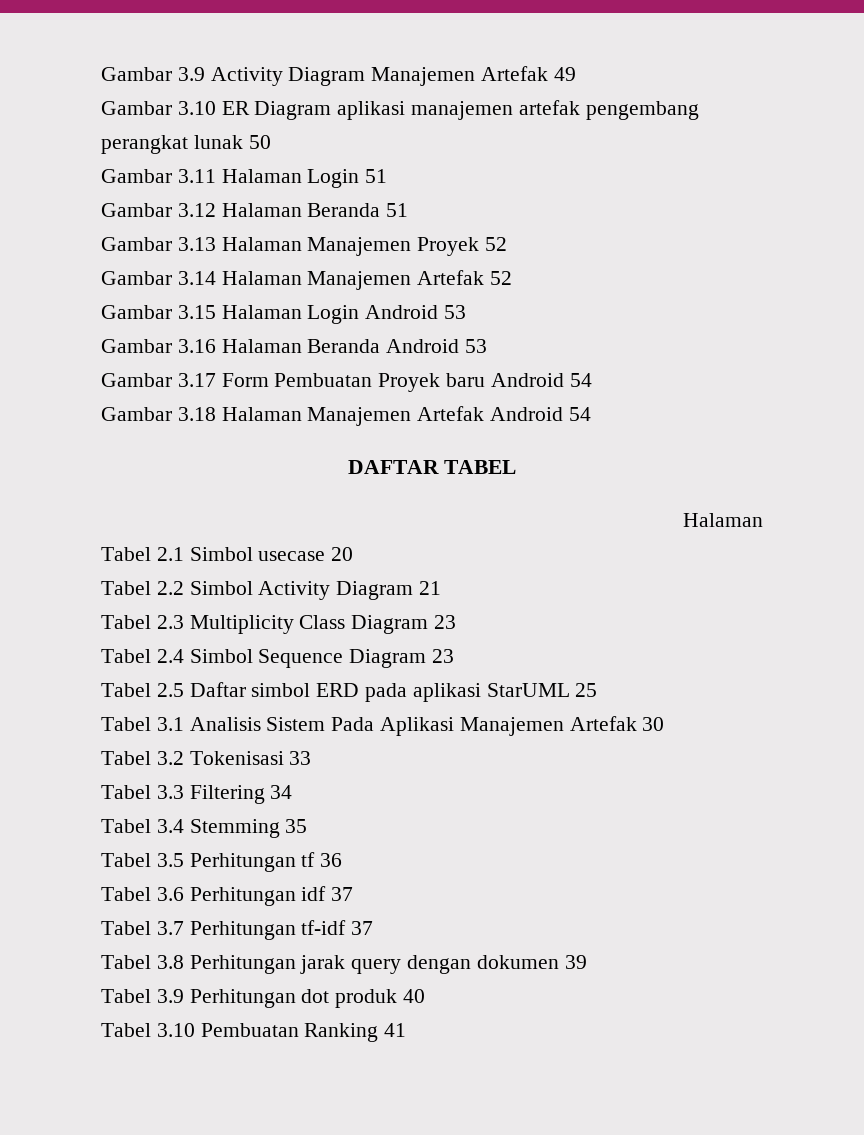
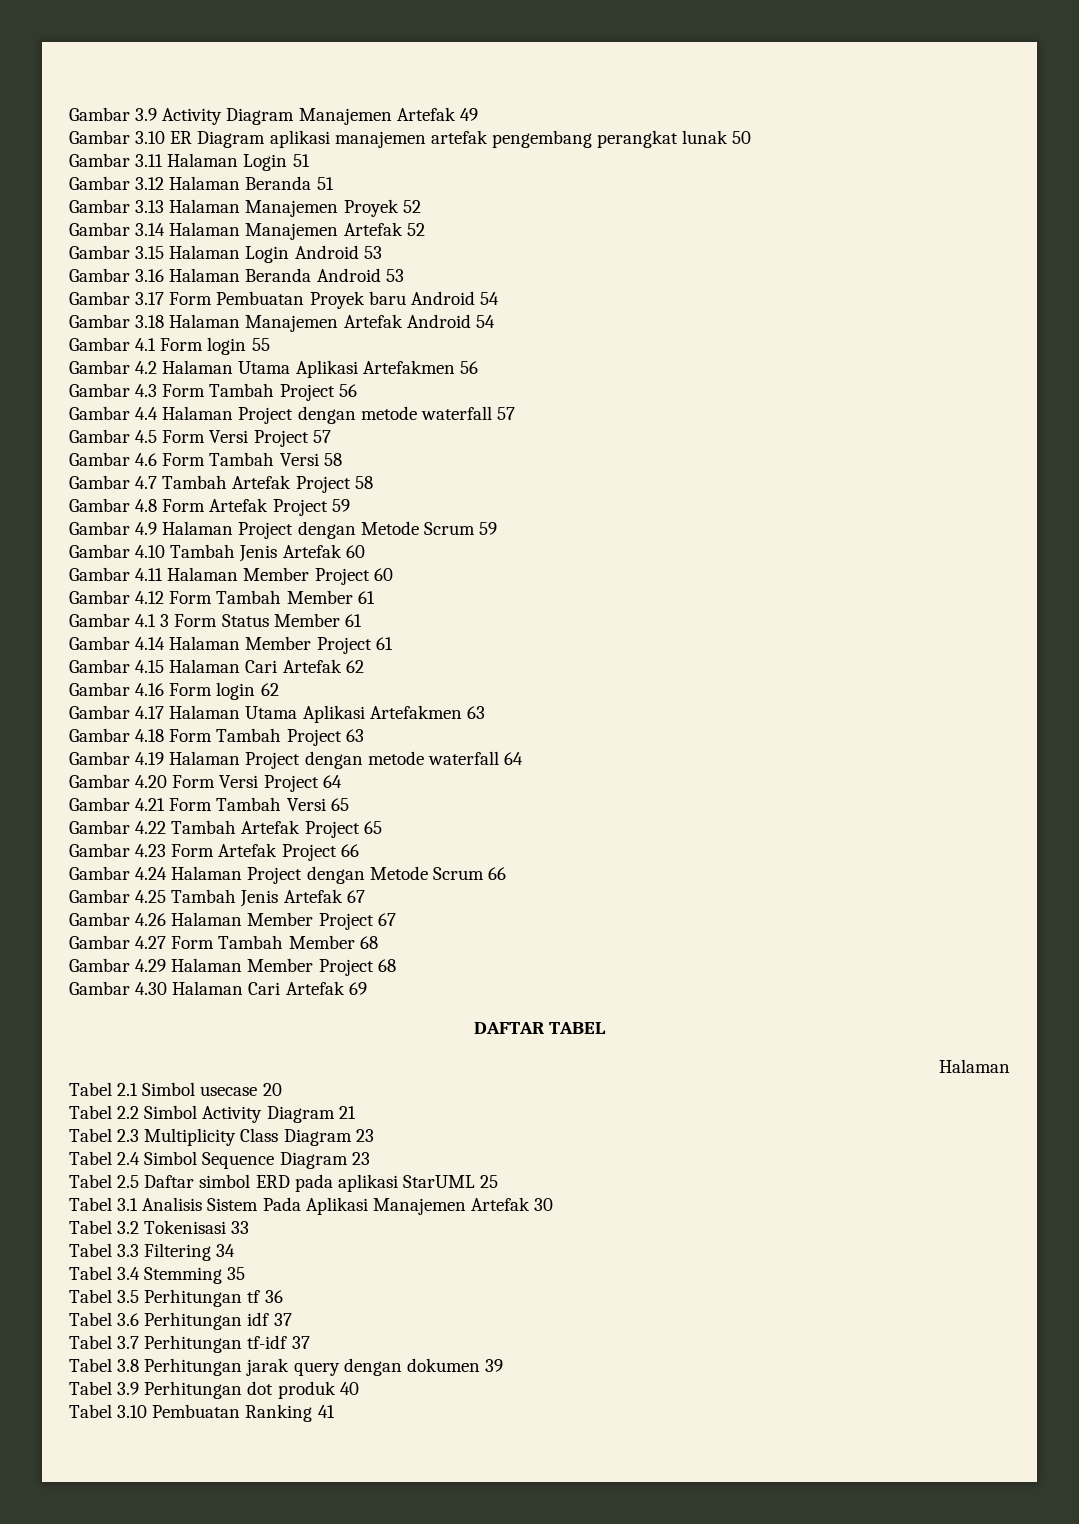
+ Gambar 4.1 Form login 55
+ Gambar 4.2 Halaman Utama Aplikasi Artefakmen 56
+ Gambar 4.3 Form Tambah Project 56
+ Gambar 4.4 Halaman Project dengan metode waterfall 57
+ Gambar 4.5 Form Versi Project 57
+ Gambar 4.6 Form Tambah Versi 58
+ Gambar 4.7 Tambah Artefak Project 58
+ Gambar 4.8 Form Artefak Project 59
+ Gambar 4.9 Halaman Project dengan Metode Scrum 59
+ Gambar 4.10 Tambah Jenis Artefak 60
+ Gambar 4.11 Halaman Member Project 60
+ Gambar 4.12 Form Tambah Member 61
+ Gambar 4.1 3 Form Status Member 61
+ Gambar 4.14 Halaman Member Project 61
+ Gambar 4.15 Halaman Cari Artefak 62
+ Gambar 4.16 Form login 62
+ Gambar 4.17 Halaman Utama Aplikasi Artefakmen 63
+ Gambar 4.18 Form Tambah Project 63
+ Gambar 4.19 Halaman Project dengan metode waterfall 64
+ Gambar 4.20 Form Versi Project 64
+ Gambar 4.21 Form Tambah Versi 65
+ Gambar 4.22 Tambah Artefak Project 65
+ Gambar 4.23 Form Artefak Project 66
+ Gambar 4.24 Halaman Project dengan Metode Scrum 66
+ Gambar 4.25 Tambah Jenis Artefak 67
+ Gambar 4.26 Halaman Member Project 67
+ Gambar 4.27 Form Tambah Member 68
+ Gambar 4.29 Halaman Member Project 68
+ Gambar 4.30 Halaman Cari Artefak 69

